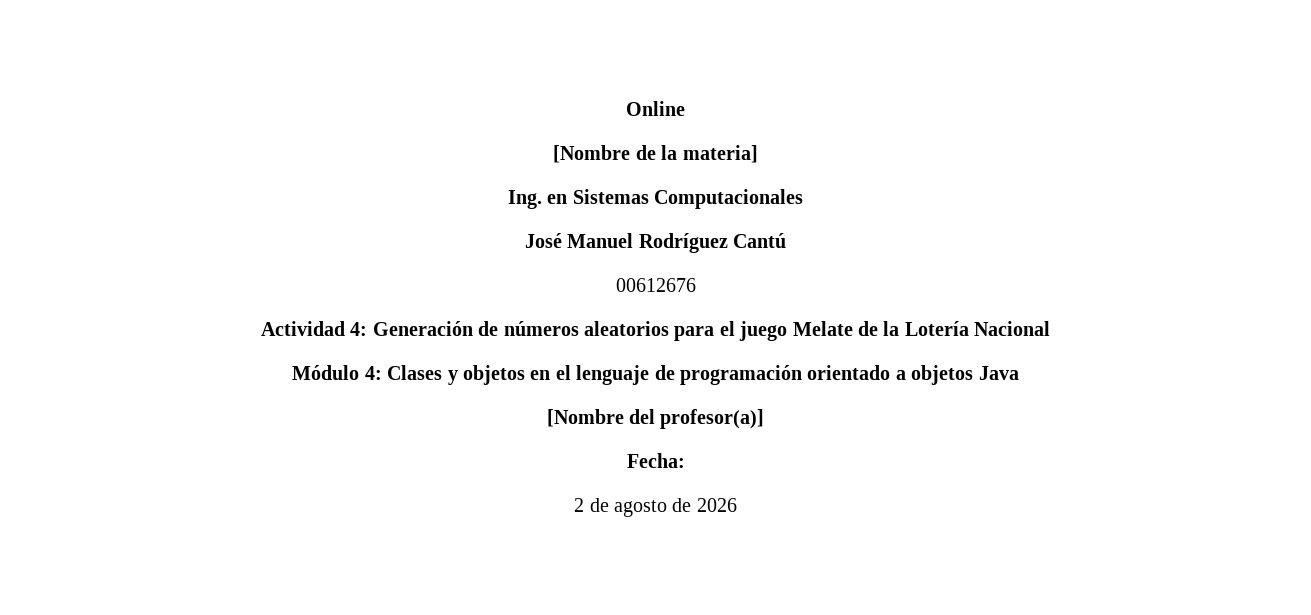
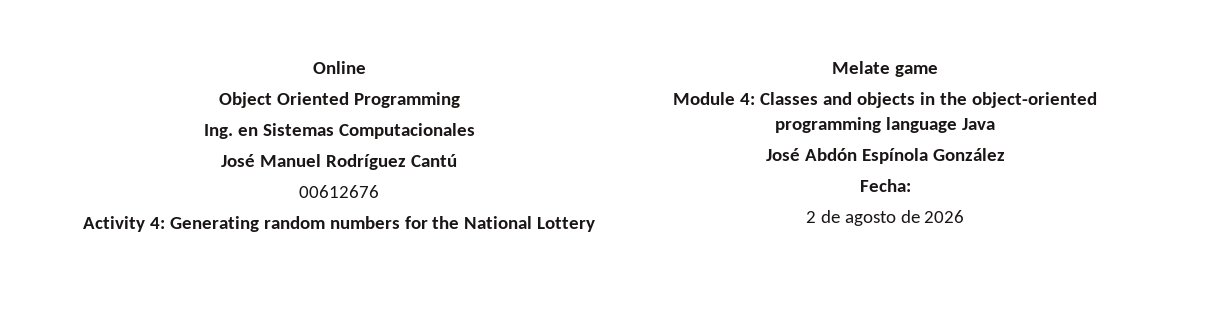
- [Nombre de la materia]
+ Object Oriented Programming
- Actividad 4: Generación de números aleatorios para el juego Melate de la Lotería Nacional
- Módulo 4: Clases y objetos en el lenguaje de programación orientado a objetos Java
- [Nombre del profesor(a)]
+ Activity 4: Generating random numbers for the National Lottery Melate game
+ Module 4: Classes and objects in the object-oriented programming language Java
+ José Abdón Espínola González

